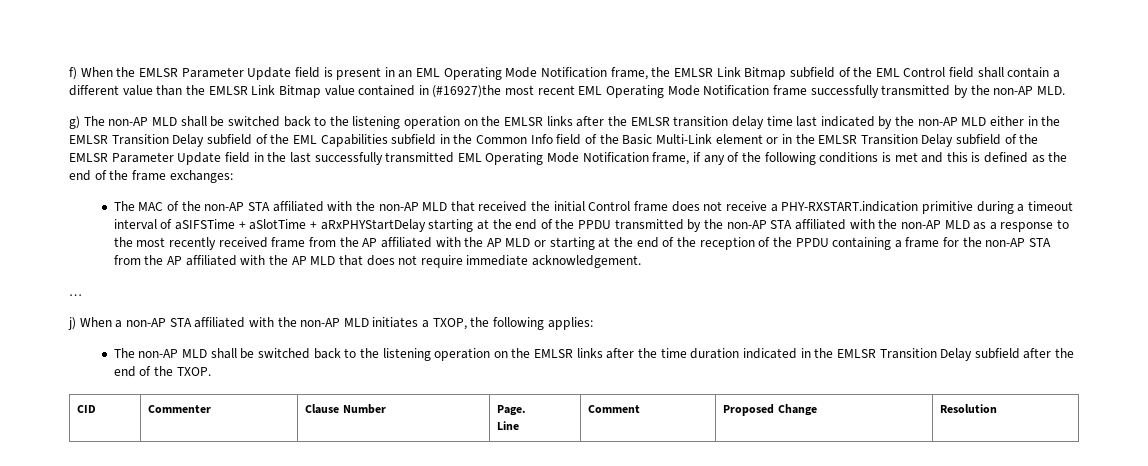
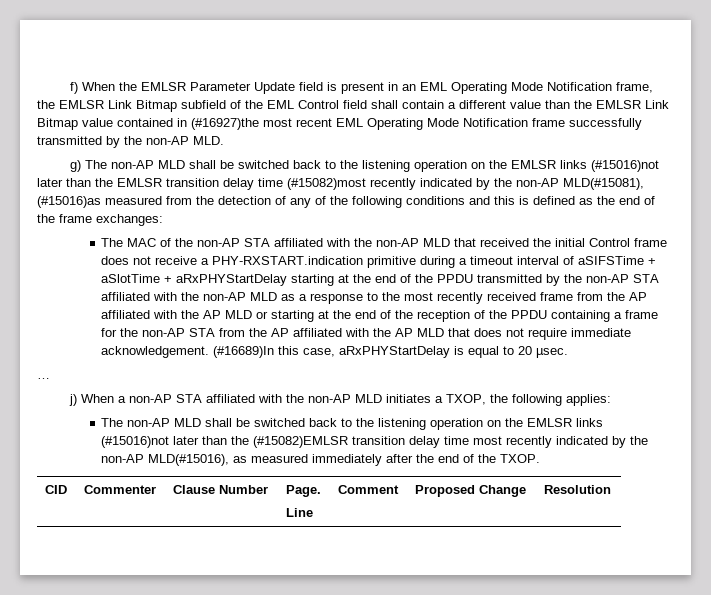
- g) The non-AP MLD shall be switched back to the listening operation on the EMLSR links after the EMLSR transition delay time last indicated by the non-AP MLD either in the EMLSR Transition Delay subfield of the EML Capabilities subfield in the Common Info field of the Basic Multi-Link element or in the EMLSR Transition Delay subfield of the EMLSR Parameter Update field in the last successfully transmitted EML Operating Mode Notification frame, if any of the following conditions is met and this is defined as the end of the frame exchanges:
+ g) The non-AP MLD shall be switched back to the listening operation on the EMLSR links (#15016)not later than the EMLSR transition delay time (#15082)most recently indicated by the non-AP MLD(#15081), (#15016)as measured from the detection of any of the following conditions and this is defined as the end of the frame exchanges:
+ (#16689)In this case, aRxPHYStartDelay is equal to 20 µsec.
- The non-AP MLD shall be switched back to the listening operation on the EMLSR links after the time duration indicated in the EMLSR Transition Delay subfield after the end of the TXOP.
+ The non-AP MLD shall be switched back to the listening operation on the EMLSR links (#15016)not later than the (#15082)EMLSR transition delay time most recently indicated by the non-AP MLD(#15016), as measured immediately after the end of the TXOP.

